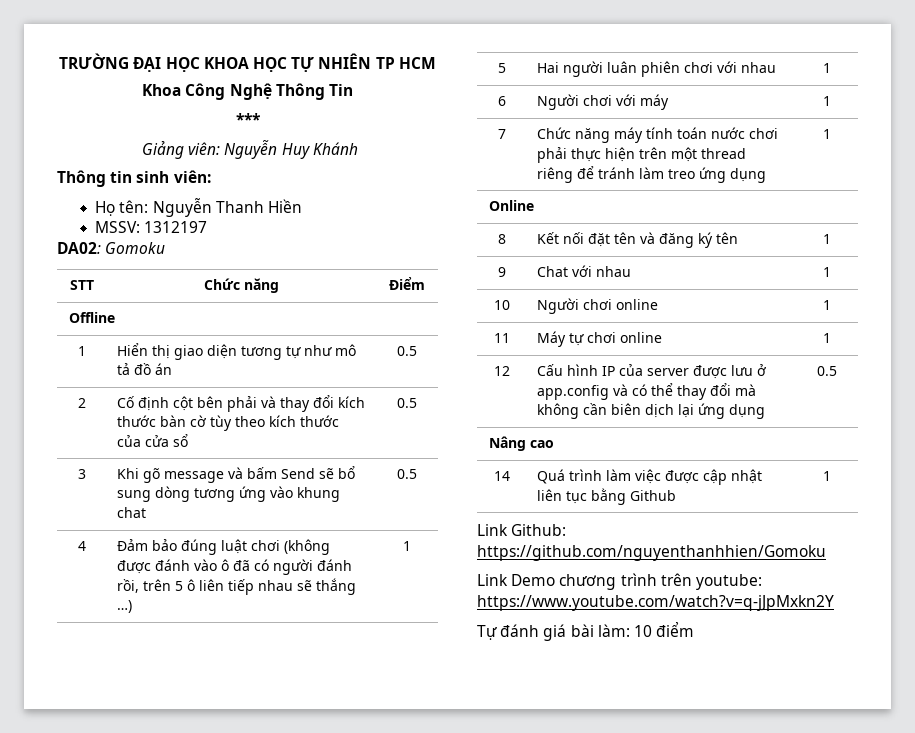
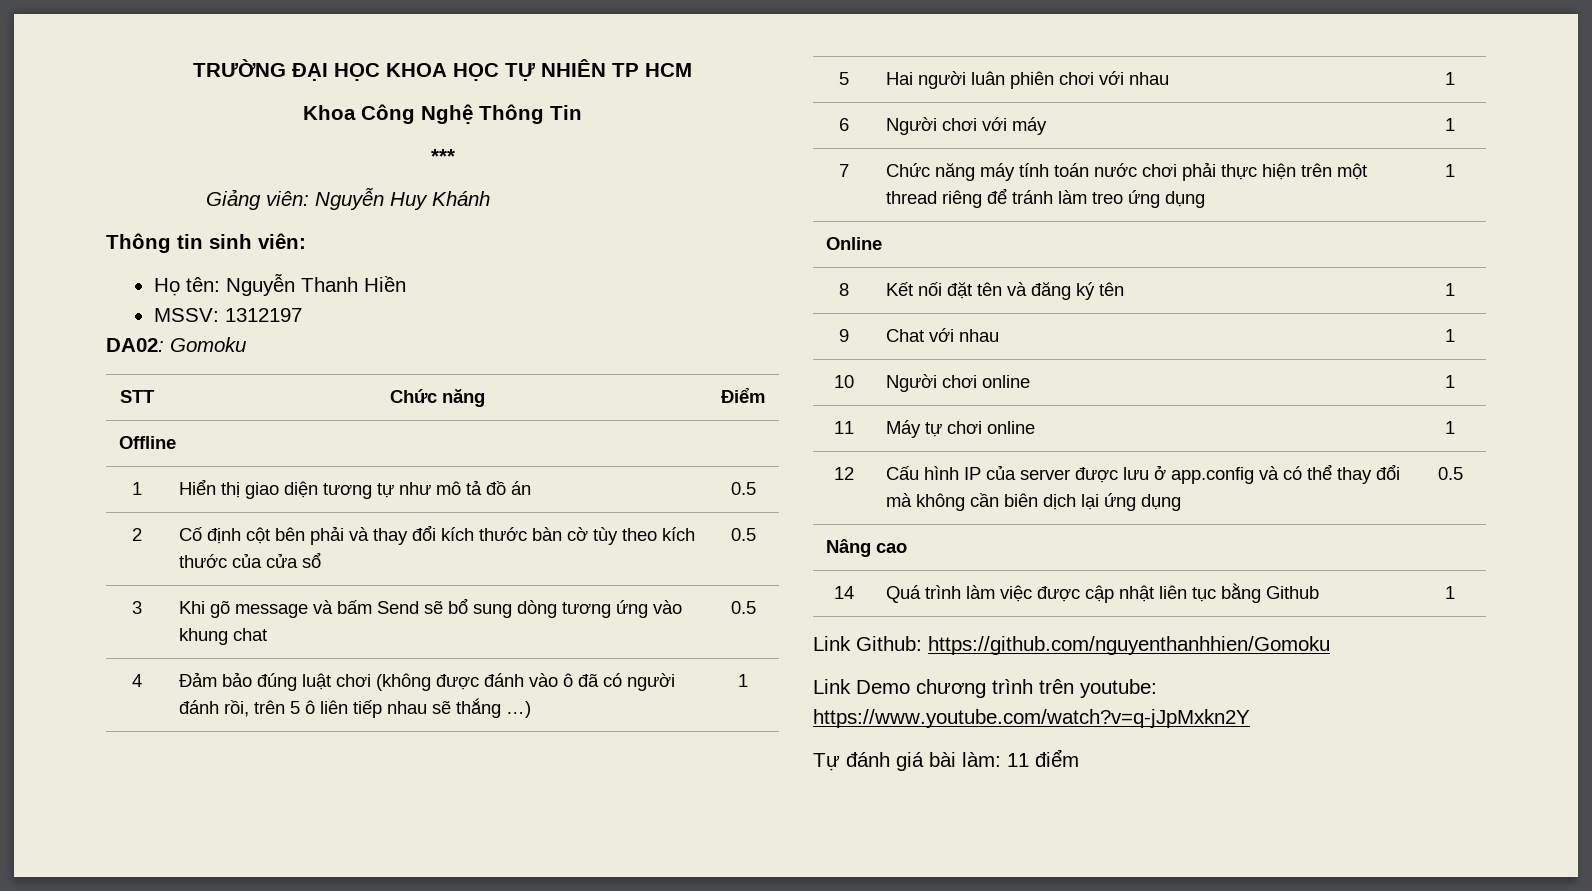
- Tự đánh giá bài làm: 10 điểm
+ Tự đánh giá bài làm: 11 điểm

